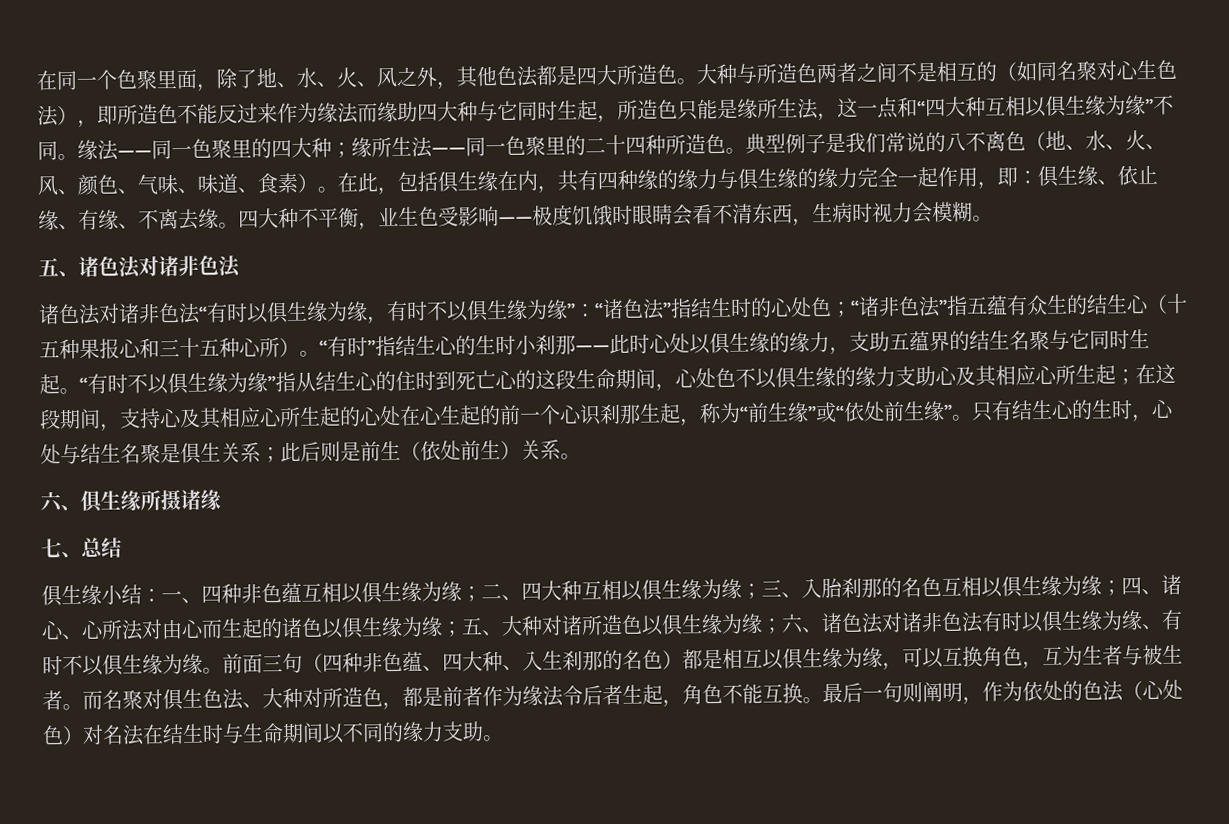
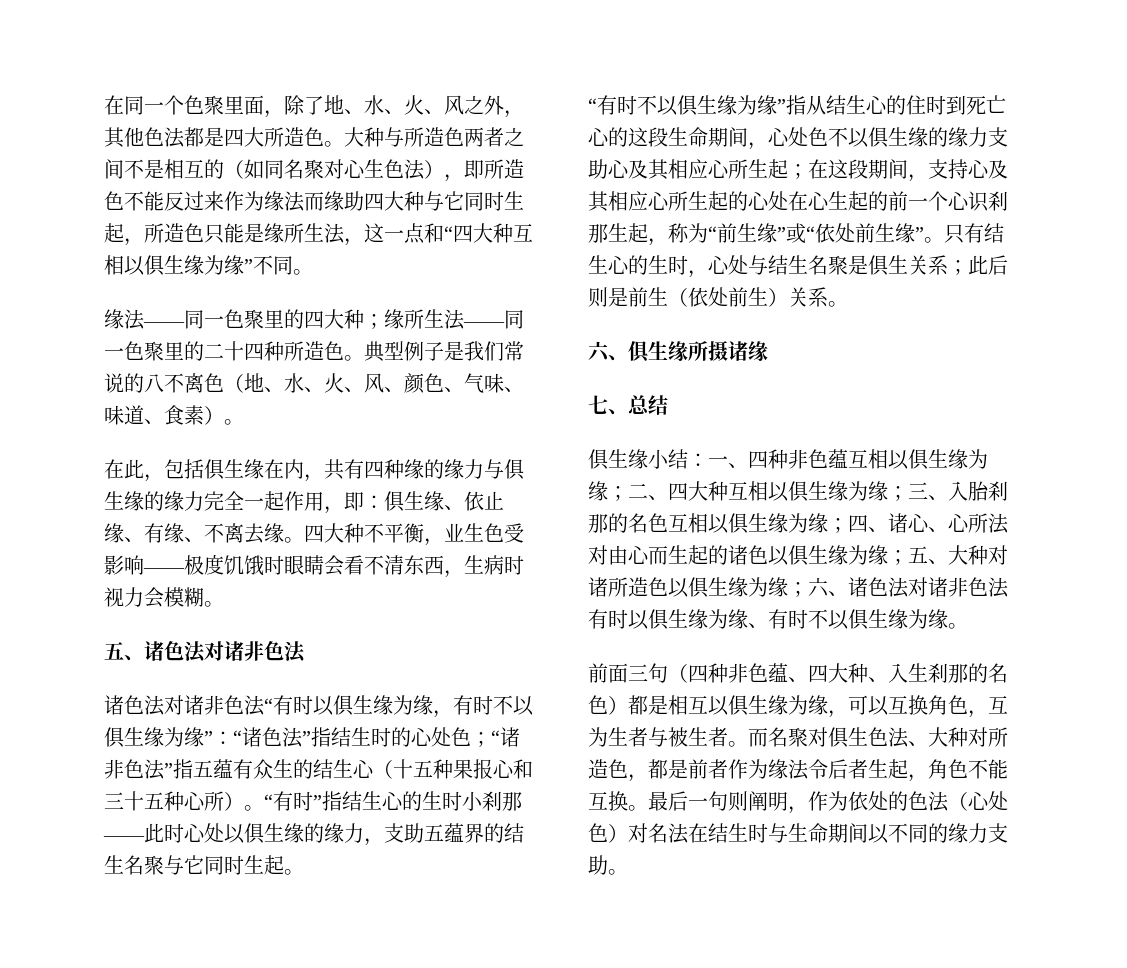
- 大种与所造色两者之间不是相互的（如同名聚对心生色法），即所造色不能反过来作为缘法而缘助四大种与它同时生起，所造色只能是缘所生法，这一点和“四大种互相以俱生缘为缘”不同。缘法——同一色聚里的四大种；缘所生法——同一色聚里的二十四种所造色。
+ 大种与所造色两者之间不是相互的（如同名聚对心生色法），即所造色不能反过来作为缘法而缘助四大种与它同时生起，所造色只能是缘所生法，这一点和“四大种互相以俱生缘为缘”不同。
+ 缘法——同一色聚里的四大种；缘所生法——同一色聚里的二十四种所造色。
- 典型例子是我们常说的八不离色（地、水、火、风、颜色、气味、味道、食素）。在此，包括俱生缘在内，共有四种缘的缘力与俱生缘的缘力完全一起作用，即：俱生缘、依止缘、有缘、不离去缘。
+ 典型例子是我们常说的八不离色（地、水、火、风、颜色、气味、味道、食素）。
+ 在此，包括俱生缘在内，共有四种缘的缘力与俱生缘的缘力完全一起作用，即：俱生缘、依止缘、有缘、不离去缘。
- “有时”指结生心的生时小刹那——此时心处以俱生缘的缘力，支助五蕴界的结生名聚与它同时生起。“有时不以俱生缘为缘”指从结生心的住时到死亡心的这段生命期间，心处色不以俱生缘的缘力支助心及其相应心所生起；
+ “有时”指结生心的生时小刹那——此时心处以俱生缘的缘力，支助五蕴界的结生名聚与它同时生起。
+ “有时不以俱生缘为缘”指从结生心的住时到死亡心的这段生命期间，心处色不以俱生缘的缘力支助心及其相应心所生起；
- 六、诸色法对诸非色法有时以俱生缘为缘、有时不以俱生缘为缘。前面三句（四种非色蕴、四大种、入生刹那的名色）都是相互以俱生缘为缘，可以互换角色，互为生者与被生者。
+ 六、诸色法对诸非色法有时以俱生缘为缘、有时不以俱生缘为缘。
+ 前面三句（四种非色蕴、四大种、入生刹那的名色）都是相互以俱生缘为缘，可以互换角色，互为生者与被生者。

